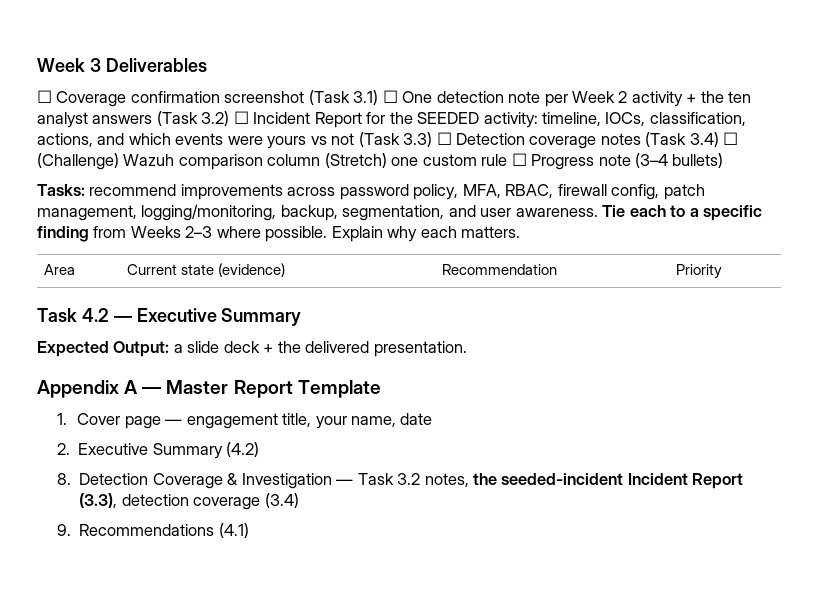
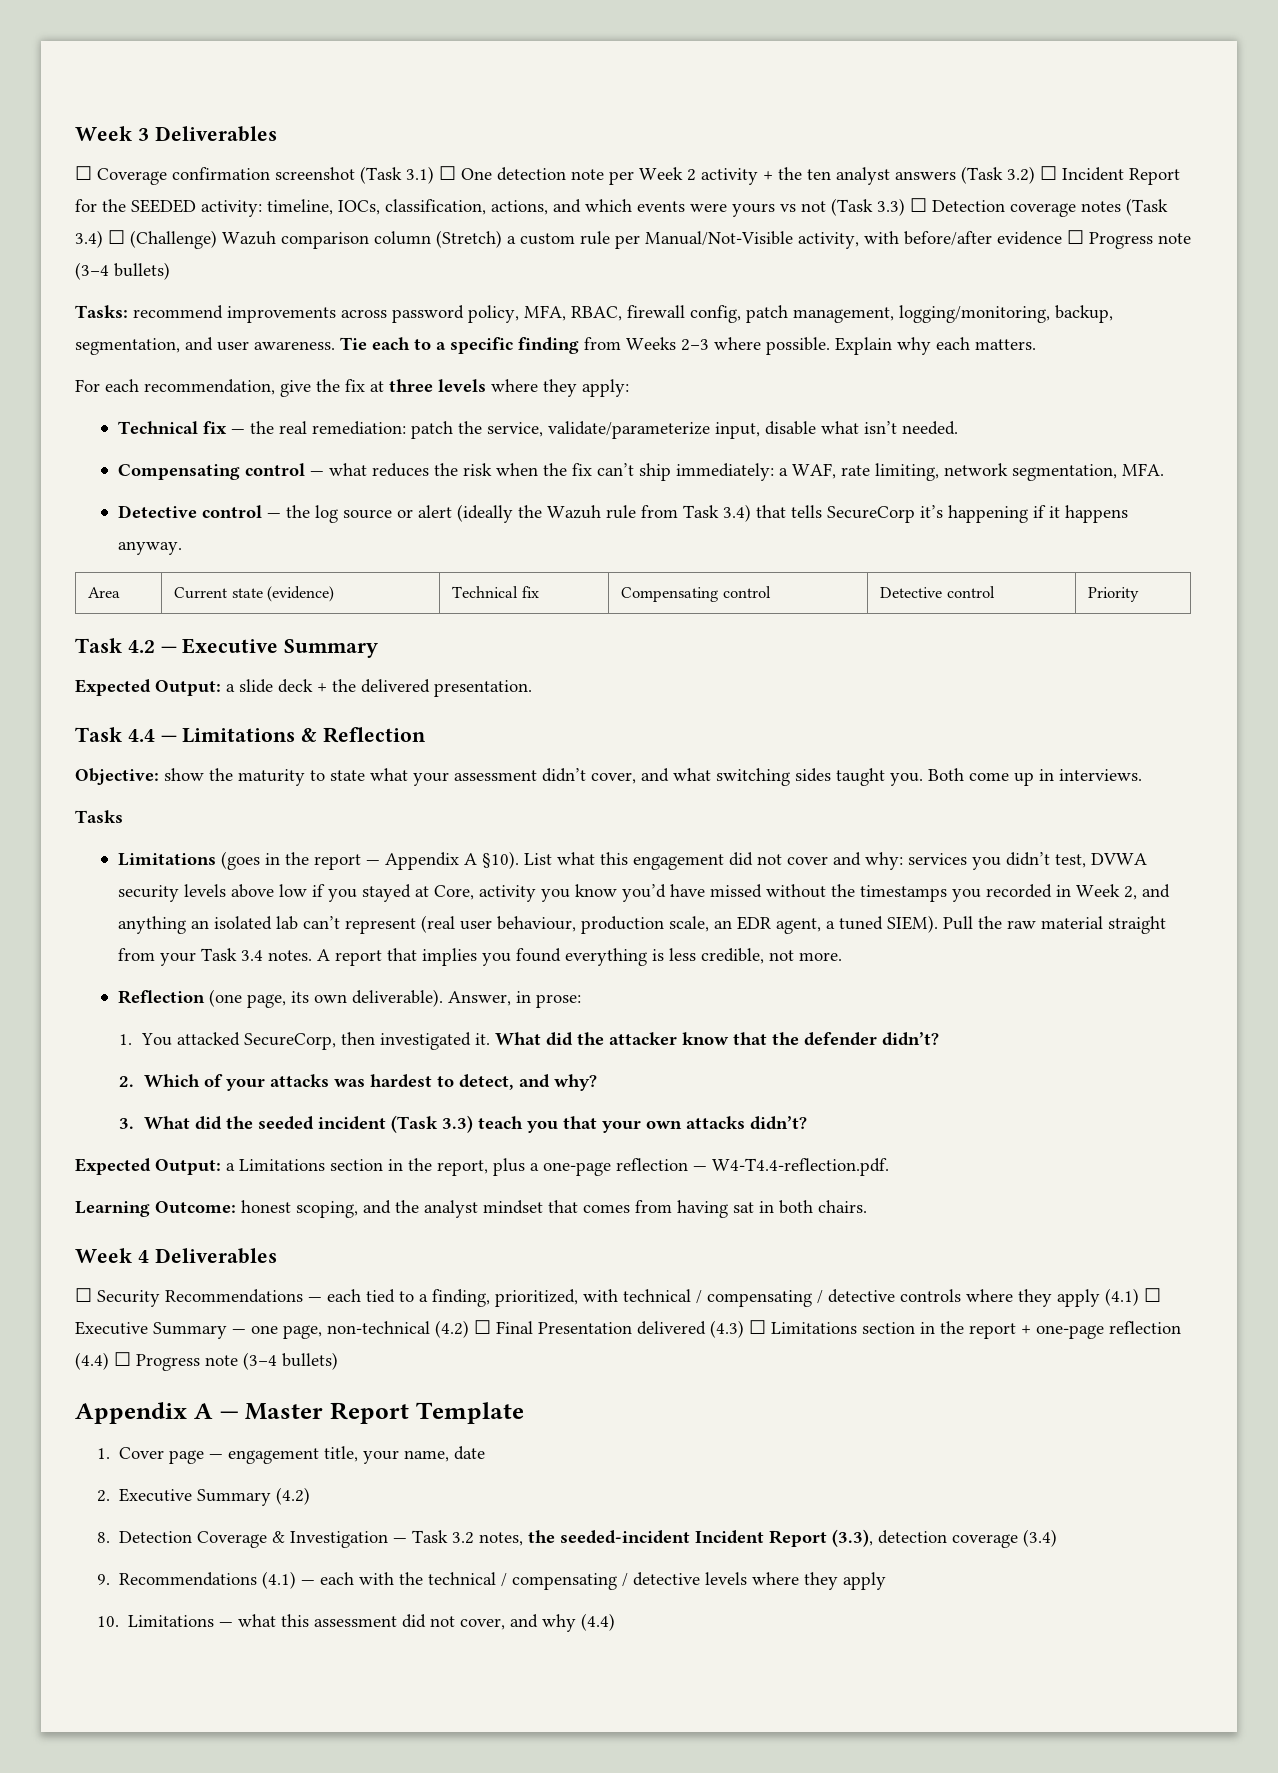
- ☐ Coverage confirmation screenshot (Task 3.1) ☐ One detection note per Week 2 activity + the ten analyst answers (Task 3.2) ☐ Incident Report for the SEEDED activity: timeline, IOCs, classification, actions, and which events were yours vs not (Task 3.3) ☐ Detection coverage notes (Task 3.4) ☐ (Challenge) Wazuh comparison column (Stretch) one custom rule ☐ Progress note (3–4 bullets)
+ ☐ Coverage confirmation screenshot (Task 3.1) ☐ One detection note per Week 2 activity + the ten analyst answers (Task 3.2) ☐ Incident Report for the SEEDED activity: timeline, IOCs, classification, actions, and which events were yours vs not (Task 3.3) ☐ Detection coverage notes (Task 3.4) ☐ (Challenge) Wazuh comparison column (Stretch) a custom rule per Manual/Not-Visible activity, with before/after evidence ☐ Progress note (3–4 bullets)
- Area | Current state (evidence) | Recommendation | Priority
+ For each recommendation, give the fix at three levels where they apply:
+ Technical fix — the real remediation: patch the service, validate/parameterize input, disable what isn’t needed.
+ Compensating control — what reduces the risk when the fix can’t ship immediately: a WAF, rate limiting, network segmentation, MFA.
+ Detective control — the log source or alert (ideally the Wazuh rule from Task 3.4) that tells SecureCorp it’s happening if it happens anyway.
+ Area | Current state (evidence) | Technical fix | Compensating control | Detective control | Priority
+ Task 4.4 — Limitations & Reflection
+ Objective: show the maturity to state what your assessment didn’t cover, and what switching sides taught you. Both come up in interviews.
+ Tasks
+ Limitations (goes in the report — Appendix A §10). List what this engagement did not cover and why: services you didn’t test, DVWA security levels above low if you stayed at Core, activity you know you’d have missed without the timestamps you recorded in Week 2, and anything an isolated lab can’t represent (real user behaviour, production scale, an EDR agent, a tuned SIEM). Pull the raw material straight from your Task 3.4 notes. A report that implies you found everything is less credible, not more.
+ Reflection (one page, its own deliverable). Answer, in prose:
+ 1. You attacked SecureCorp, then investigated it. What did the attacker know that the defender didn’t?
+ 2. Which of your attacks was hardest to detect, and why?
+ 3. What did the seeded incident (Task 3.3) teach you that your own attacks didn’t?
+ Expected Output: a Limitations section in the report, plus a one-page reflection — W4-T4.4-reflection.pdf.
+ Learning Outcome: honest scoping, and the analyst mindset that comes from having sat in both chairs.
+ Week 4 Deliverables
+ ☐ Security Recommendations — each tied to a finding, prioritized, with technical / compensating / detective controls where they apply (4.1) ☐ Executive Summary — one page, non-technical (4.2) ☐ Final Presentation delivered (4.3) ☐ Limitations section in the report + one-page reflection (4.4) ☐ Progress note (3–4 bullets)
- 9. Recommendations (4.1)
+ 9. Recommendations (4.1) — each with the technical / compensating / detective levels where they apply
+ 10. Limitations — what this assessment did not cover, and why (4.4)

